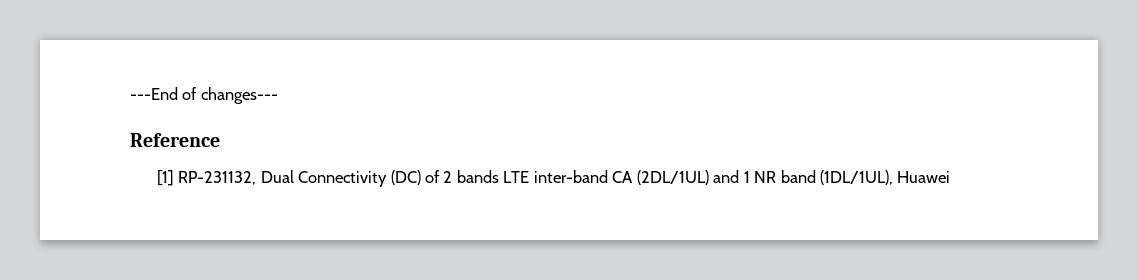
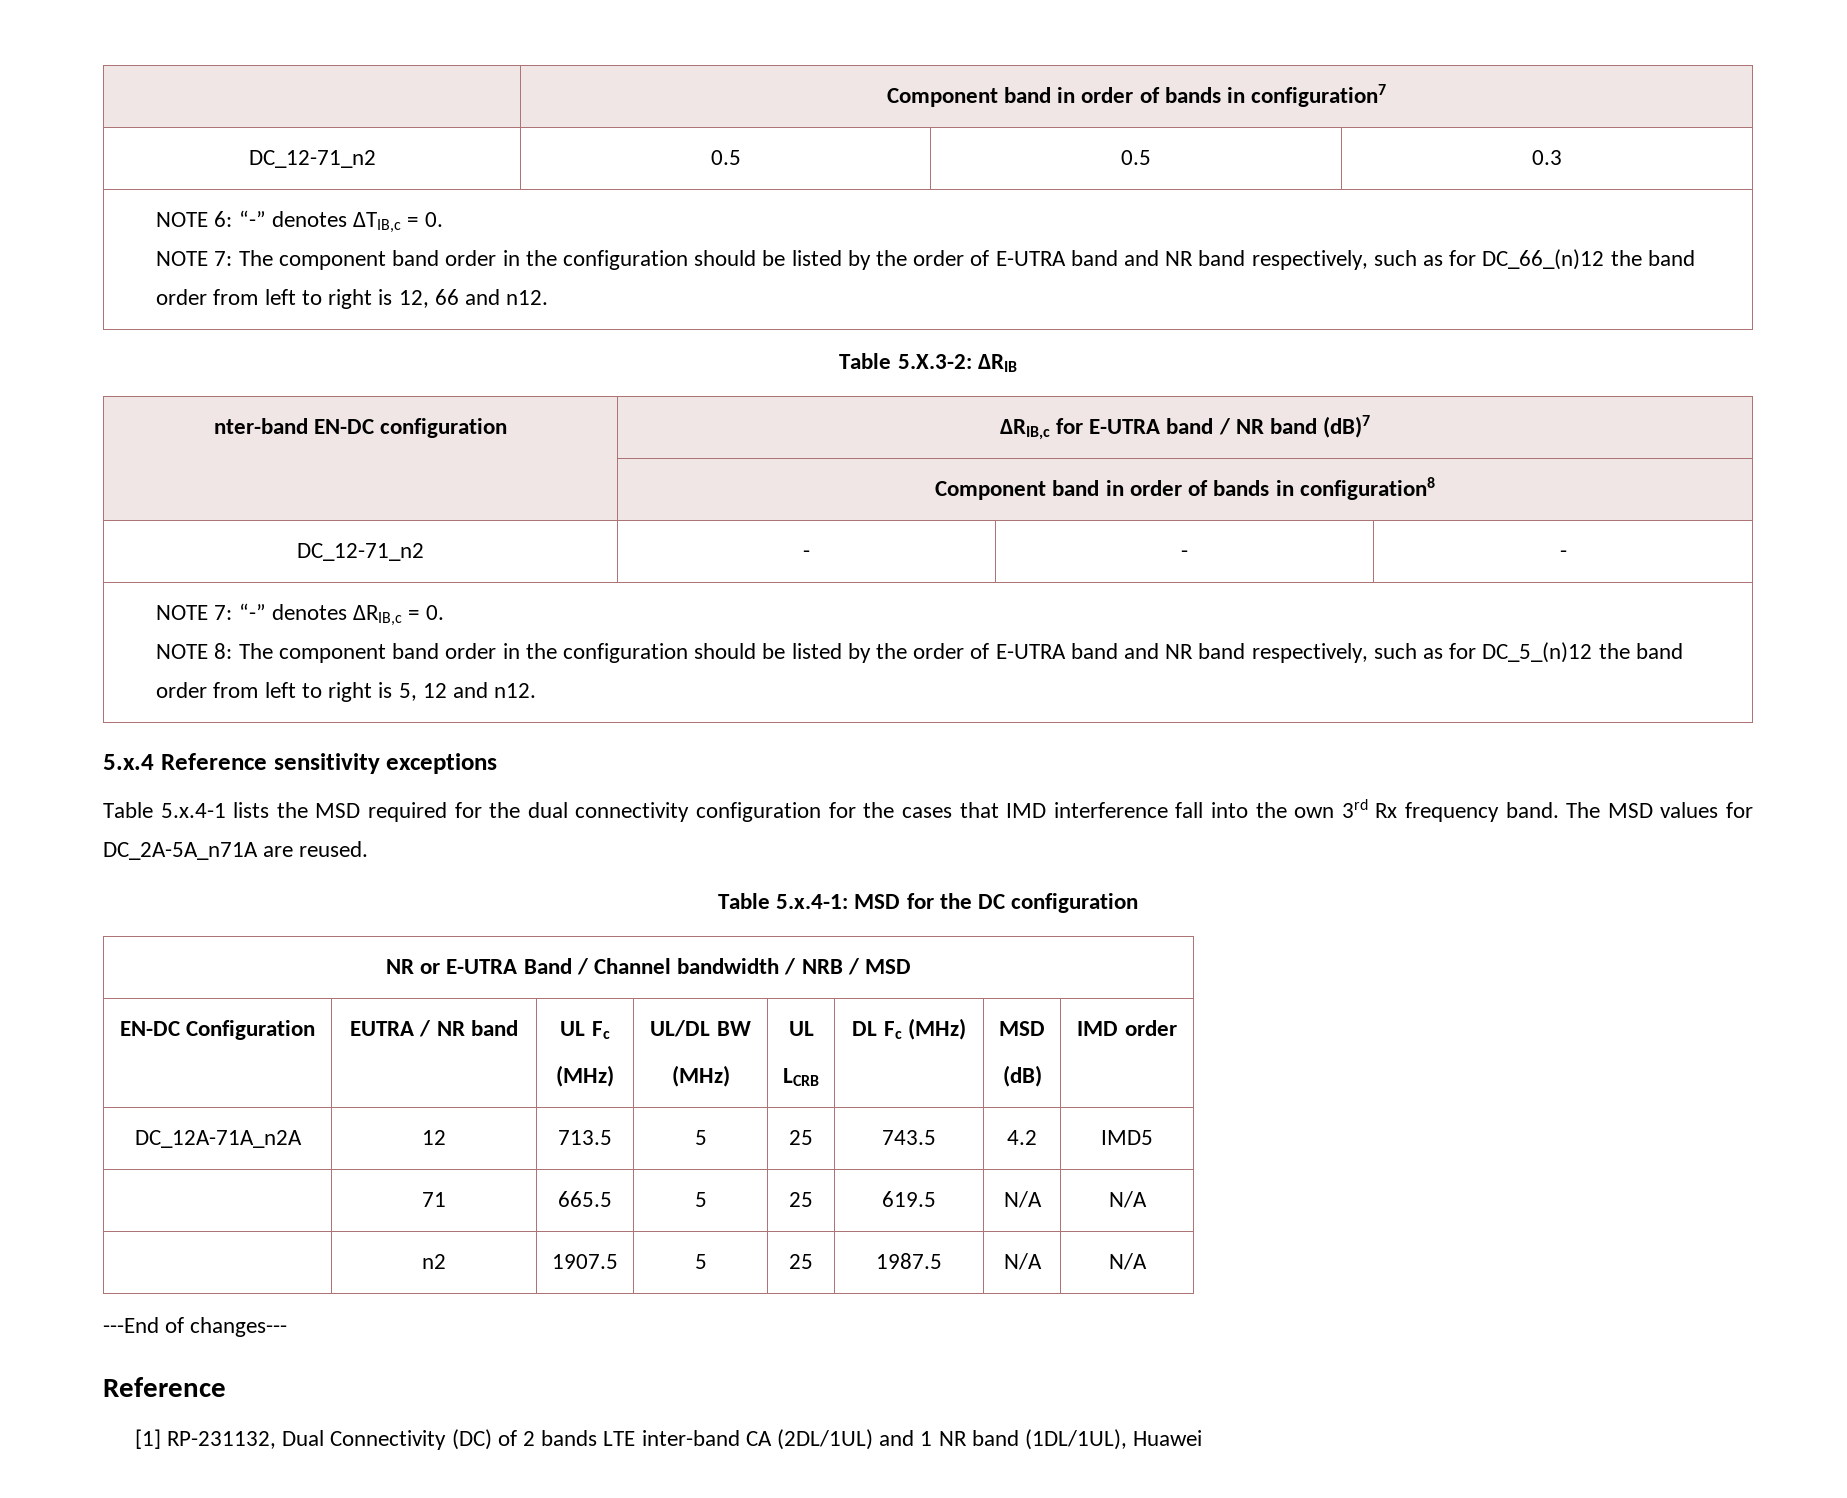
+ | Component band in order of bands in configuration7
+ DC_12-71_n2 | 0.5 | 0.5 | 0.3
+ NOTE 6: “-” denotes ΔTIB,c = 0.
+ NOTE 7: The component band order in the configuration should be listed by the order of E-UTRA band and NR band respectively, such as for DC_66_(n)12 the band order from left to right is 12, 66 and n12.
+ Table 5.X.3-2: ΔRIB
+ nter-band EN-DC configuration | ΔRIB,c for E-UTRA band / NR band (dB)7
+ | Component band in order of bands in configuration8
+ DC_12-71_n2 | - | - | -
+ NOTE 7: “-” denotes ΔRIB,c = 0.
+ NOTE 8: The component band order in the configuration should be listed by the order of E-UTRA band and NR band respectively, such as for DC_5_(n)12 the band order from left to right is 5, 12 and n12.
+ 5.x.4 Reference sensitivity exceptions
+ Table 5.x.4-1 lists the MSD required for the dual connectivity configuration for the cases that IMD interference fall into the own 3rd Rx frequency band. The MSD values for DC_2A-5A_n71A are reused.
+ Table 5.x.4-1: MSD for the DC configuration
+ NR or E-UTRA Band / Channel bandwidth / NRB / MSD
+ EN-DC Configuration | EUTRA / NR band | UL Fc
+ (MHz) | UL/DL BW
+ (MHz) | UL
+ LCRB | DL Fc (MHz) | MSD
+ (dB) | IMD order
+ DC_12A-71A_n2A | 12 | 713.5 | 5 | 25 | 743.5 | 4.2 | IMD5
+ | 71 | 665.5 | 5 | 25 | 619.5 | N/A | N/A
+ | n2 | 1907.5 | 5 | 25 | 1987.5 | N/A | N/A

